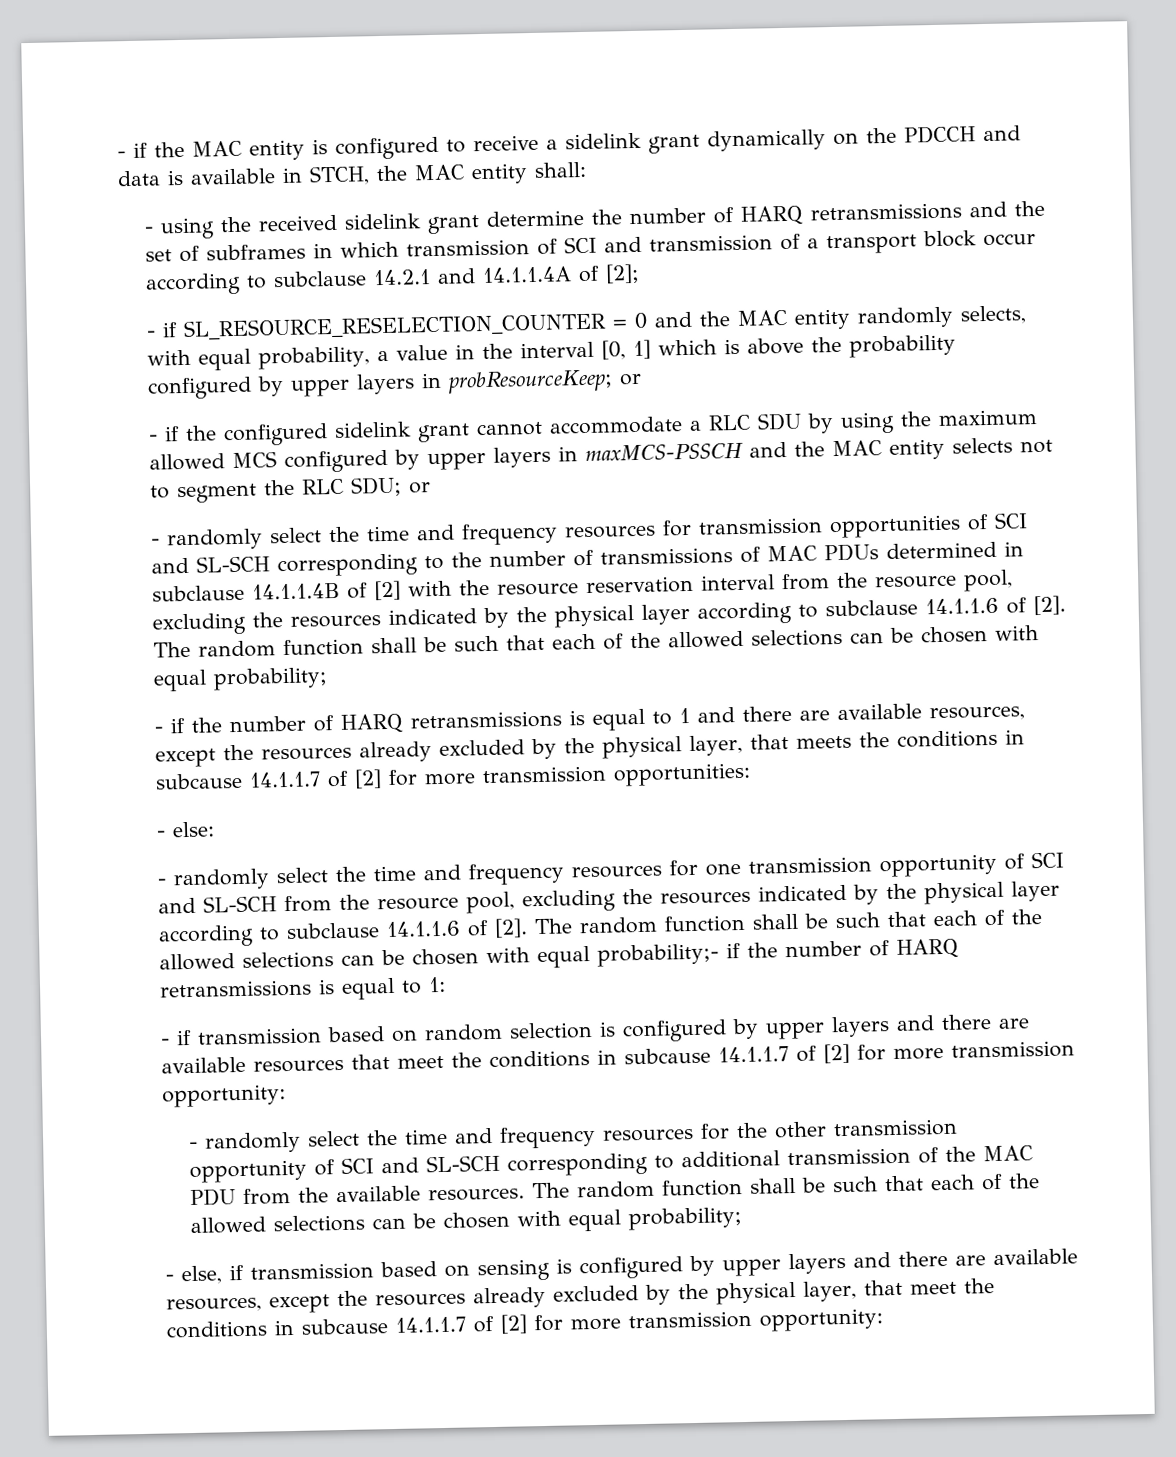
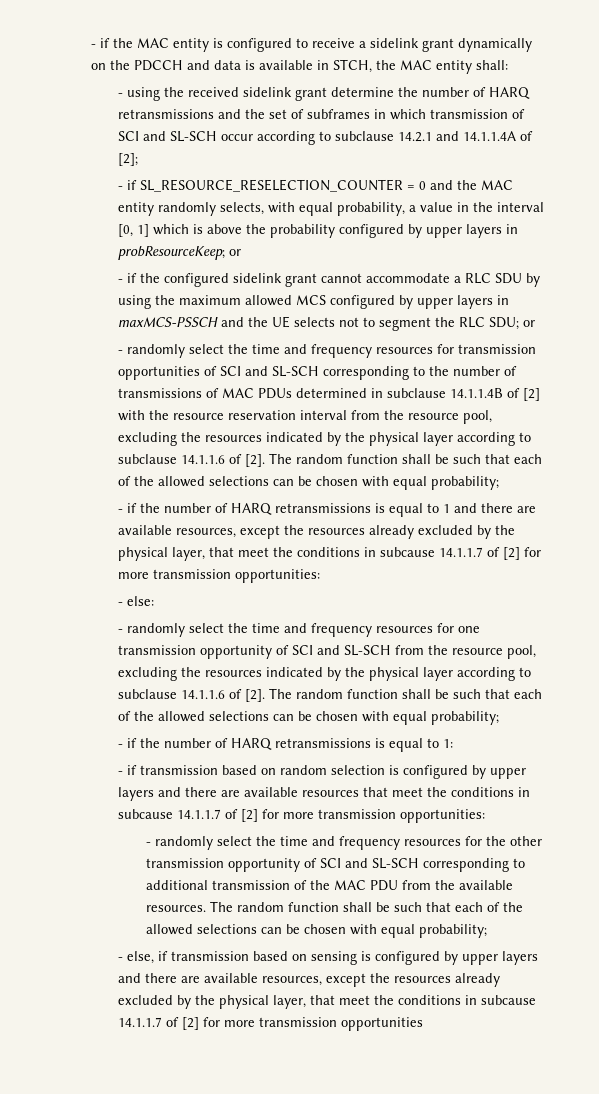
- - using the received sidelink grant determine the number of HARQ retransmissions and the set of subframes in which transmission of SCI and transmission of a transport block occur according to subclause 14.2.1 and 14.1.1.4A of [2];
+ - using the received sidelink grant determine the number of HARQ retransmissions and the set of subframes in which transmission of SCI and SL-SCH occur according to subclause 14.2.1 and 14.1.1.4A of [2];
- - if the configured sidelink grant cannot accommodate a RLC SDU by using the maximum allowed MCS configured by upper layers in maxMCS-PSSCH and the MAC entity selects not to segment the RLC SDU; or
+ - if the configured sidelink grant cannot accommodate a RLC SDU by using the maximum allowed MCS configured by upper layers in maxMCS-PSSCH and the UE selects not to segment the RLC SDU; or
- - if the number of HARQ retransmissions is equal to 1 and there are available resources, except the resources already excluded by the physical layer, that meets the conditions in subcause 14.1.1.7 of [2] for more transmission opportunities:
+ - if the number of HARQ retransmissions is equal to 1 and there are available resources, except the resources already excluded by the physical layer, that meet the conditions in subcause 14.1.1.7 of [2] for more transmission opportunities:
- - randomly select the time and frequency resources for one transmission opportunity of SCI and SL-SCH from the resource pool, excluding the resources indicated by the physical layer according to subclause 14.1.1.6 of [2]. The random function shall be such that each of the allowed selections can be chosen with equal probability;- if the number of HARQ retransmissions is equal to 1:
+ - randomly select the time and frequency resources for one transmission opportunity of SCI and SL-SCH from the resource pool, excluding the resources indicated by the physical layer according to subclause 14.1.1.6 of [2]. The random function shall be such that each of the allowed selections can be chosen with equal probability;
+ - if the number of HARQ retransmissions is equal to 1:
- - if transmission based on random selection is configured by upper layers and there are available resources that meet the conditions in subcause 14.1.1.7 of [2] for more transmission opportunity:
+ - if transmission based on random selection is configured by upper layers and there are available resources that meet the conditions in subcause 14.1.1.7 of [2] for more transmission opportunities:
- - else, if transmission based on sensing is configured by upper layers and there are available resources, except the resources already excluded by the physical layer, that meet the conditions in subcause 14.1.1.7 of [2] for more transmission opportunity:
+ - else, if transmission based on sensing is configured by upper layers and there are available resources, except the resources already excluded by the physical layer, that meet the conditions in subcause 14.1.1.7 of [2] for more transmission opportunities

